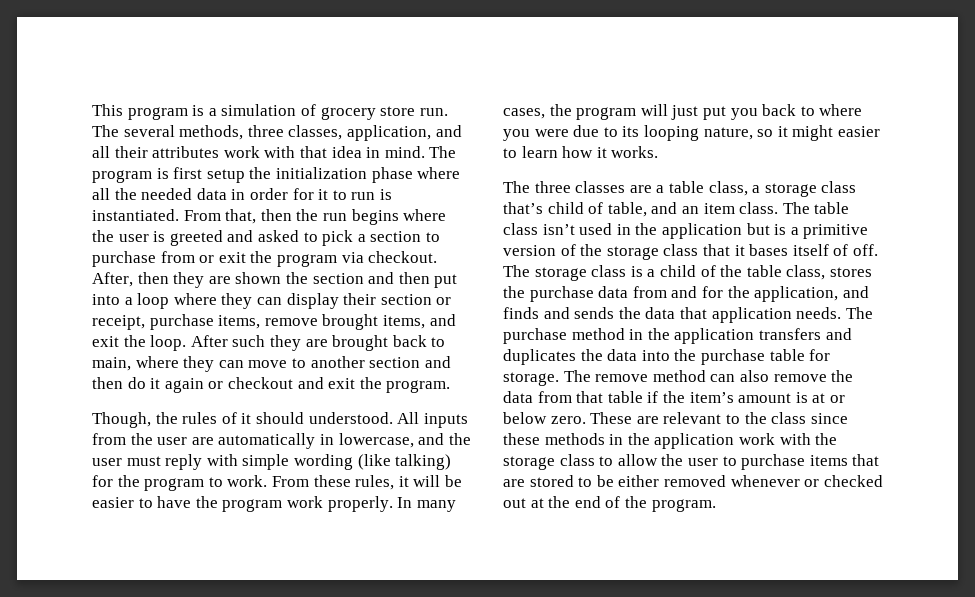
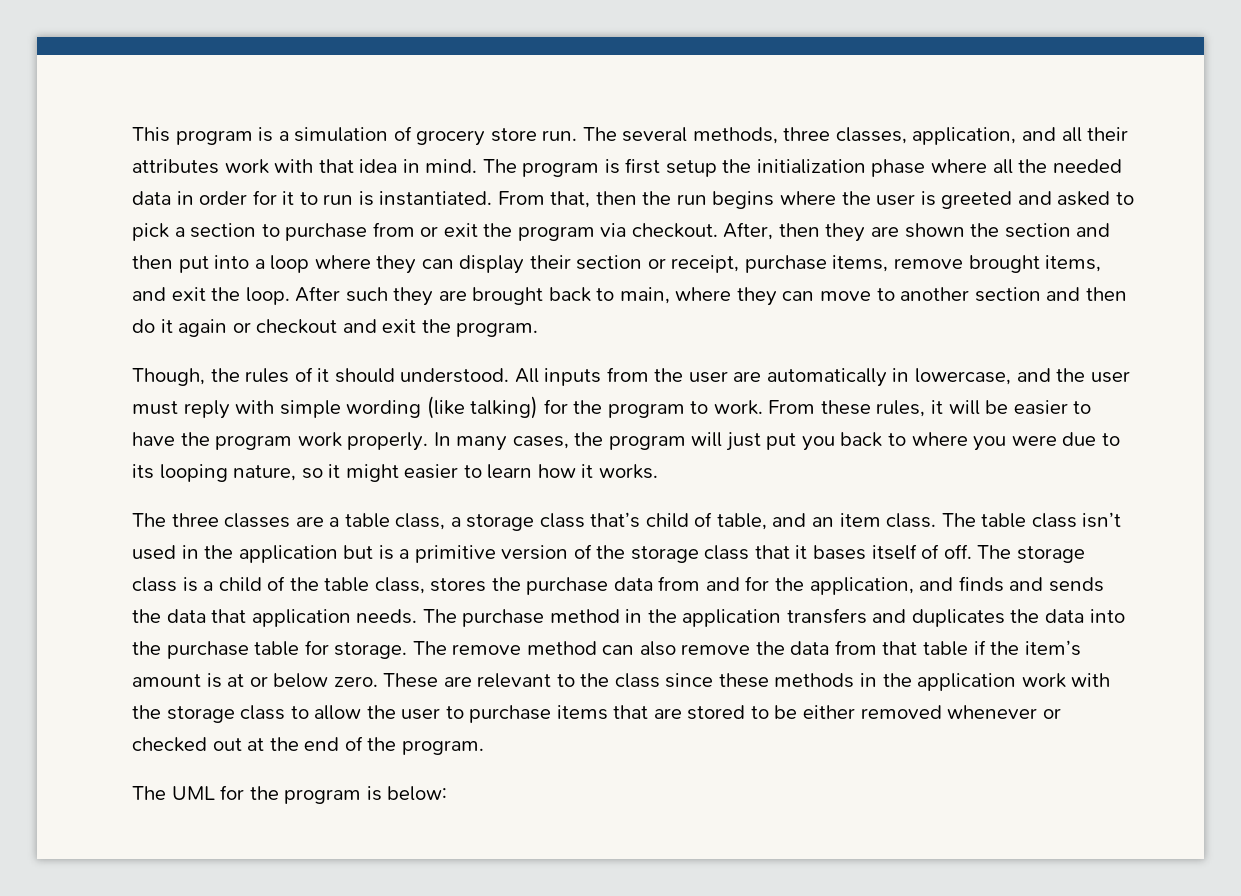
+ The UML for the program is below:

